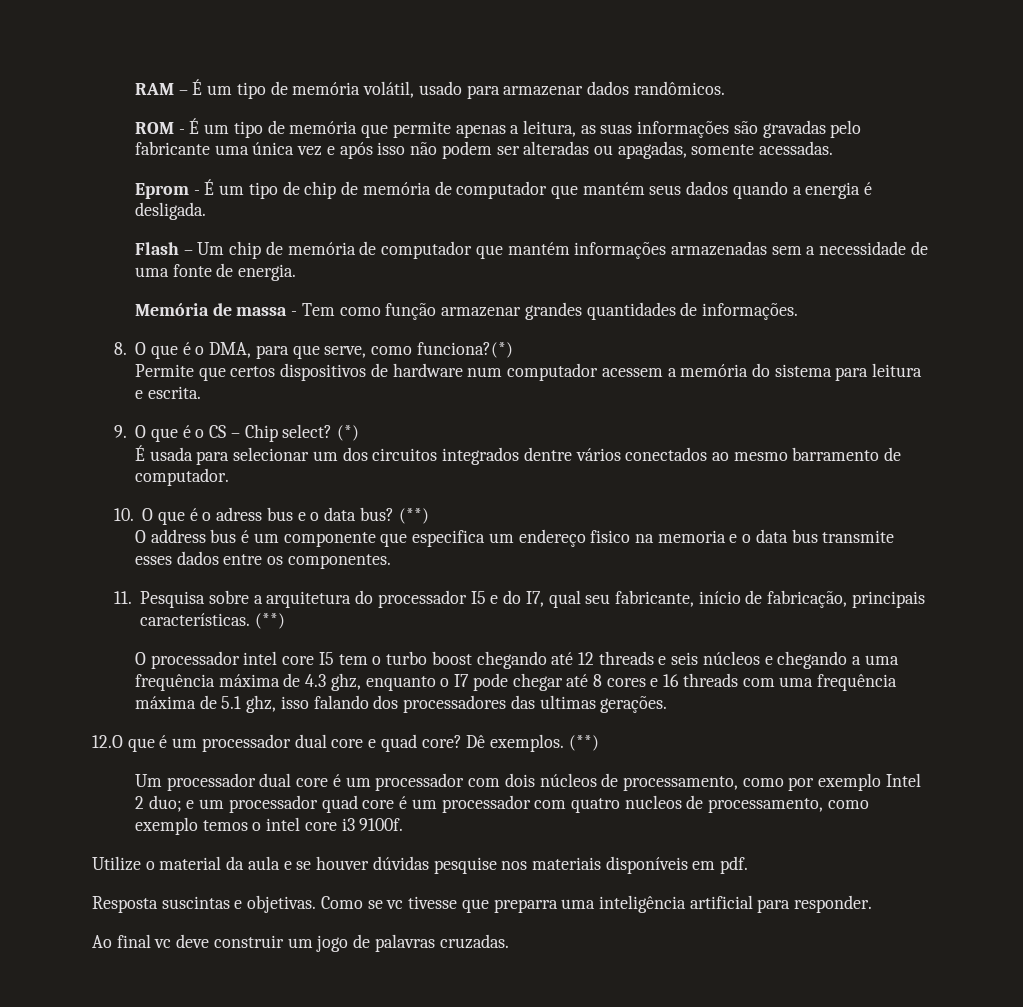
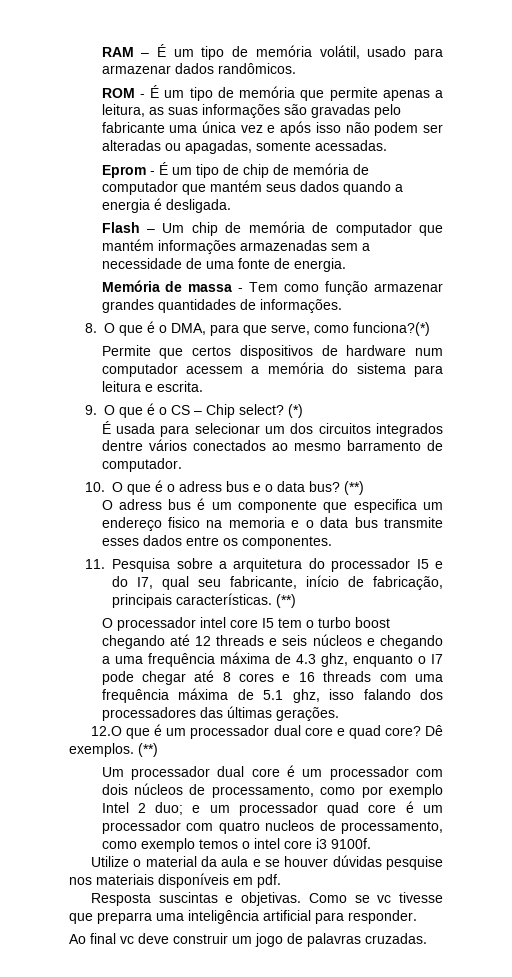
- O address bus é um componente que especifica um endereço fisico na memoria e o data bus transmite esses dados entre os componentes.
+ O adress bus é um componente que especifica um endereço fisico na memoria e o data bus transmite esses dados entre os componentes.
- O processador intel core I5 tem o turbo boost chegando até 12 threads e seis núcleos e chegando a uma frequência máxima de 4.3 ghz, enquanto o I7 pode chegar até 8 cores e 16 threads com uma frequência máxima de 5.1 ghz, isso falando dos processadores das ultimas gerações.
+ O processador intel core I5 tem o turbo boost chegando até 12 threads e seis núcleos e chegando a uma frequência máxima de 4.3 ghz, enquanto o I7 pode chegar até 8 cores e 16 threads com uma frequência máxima de 5.1 ghz, isso falando dos processadores das últimas gerações.

